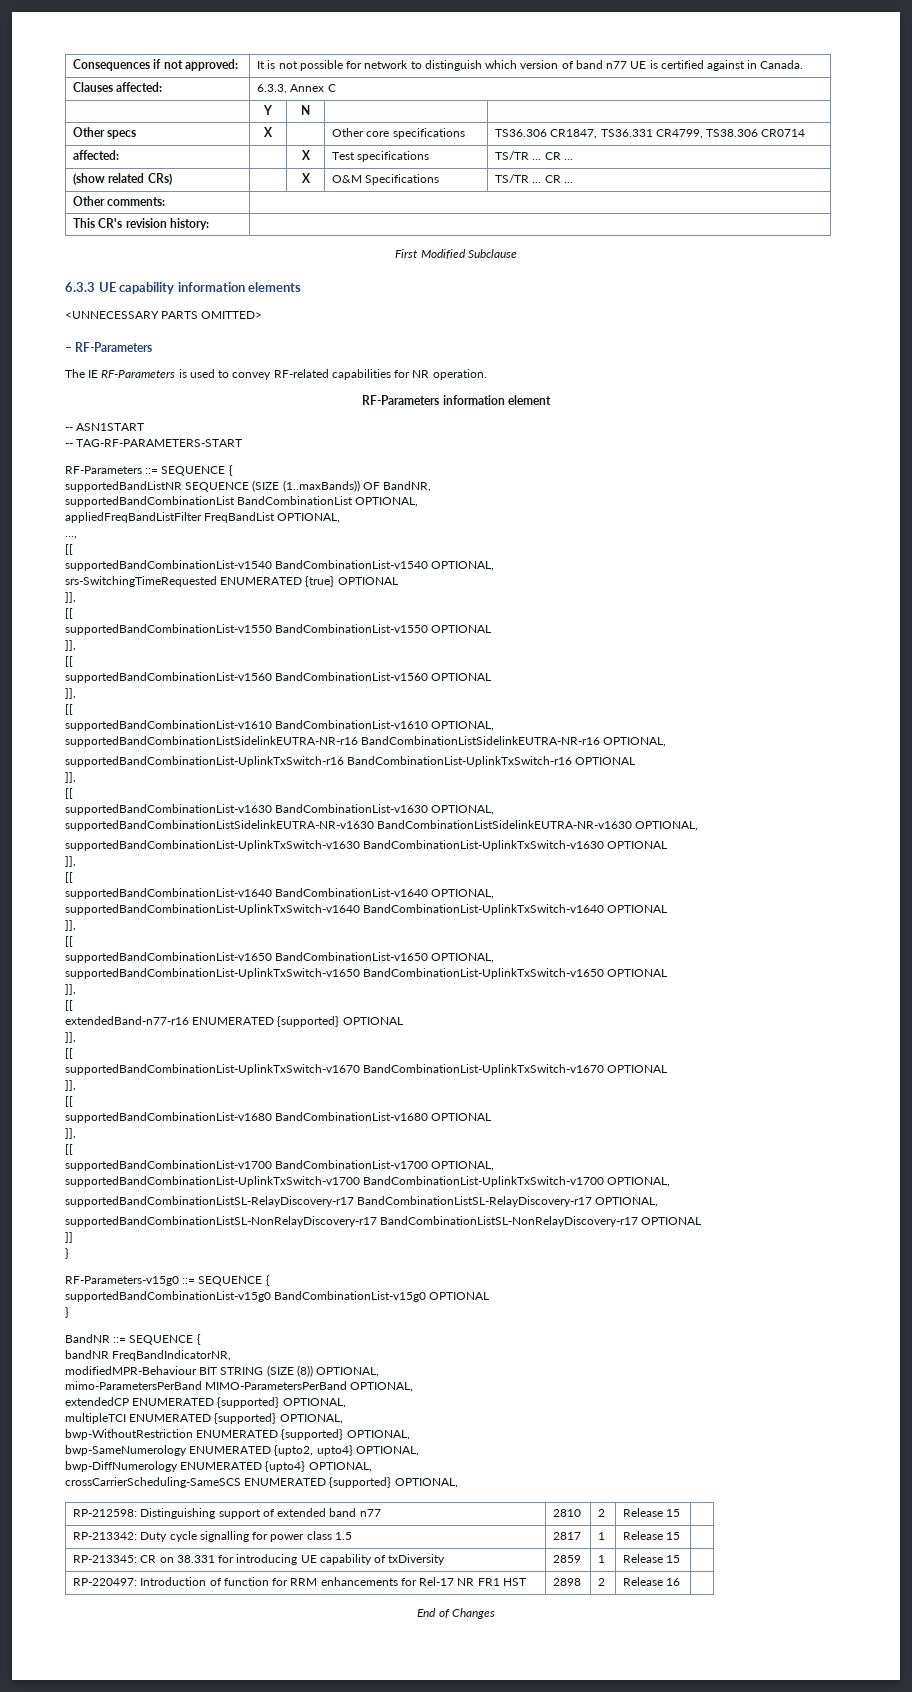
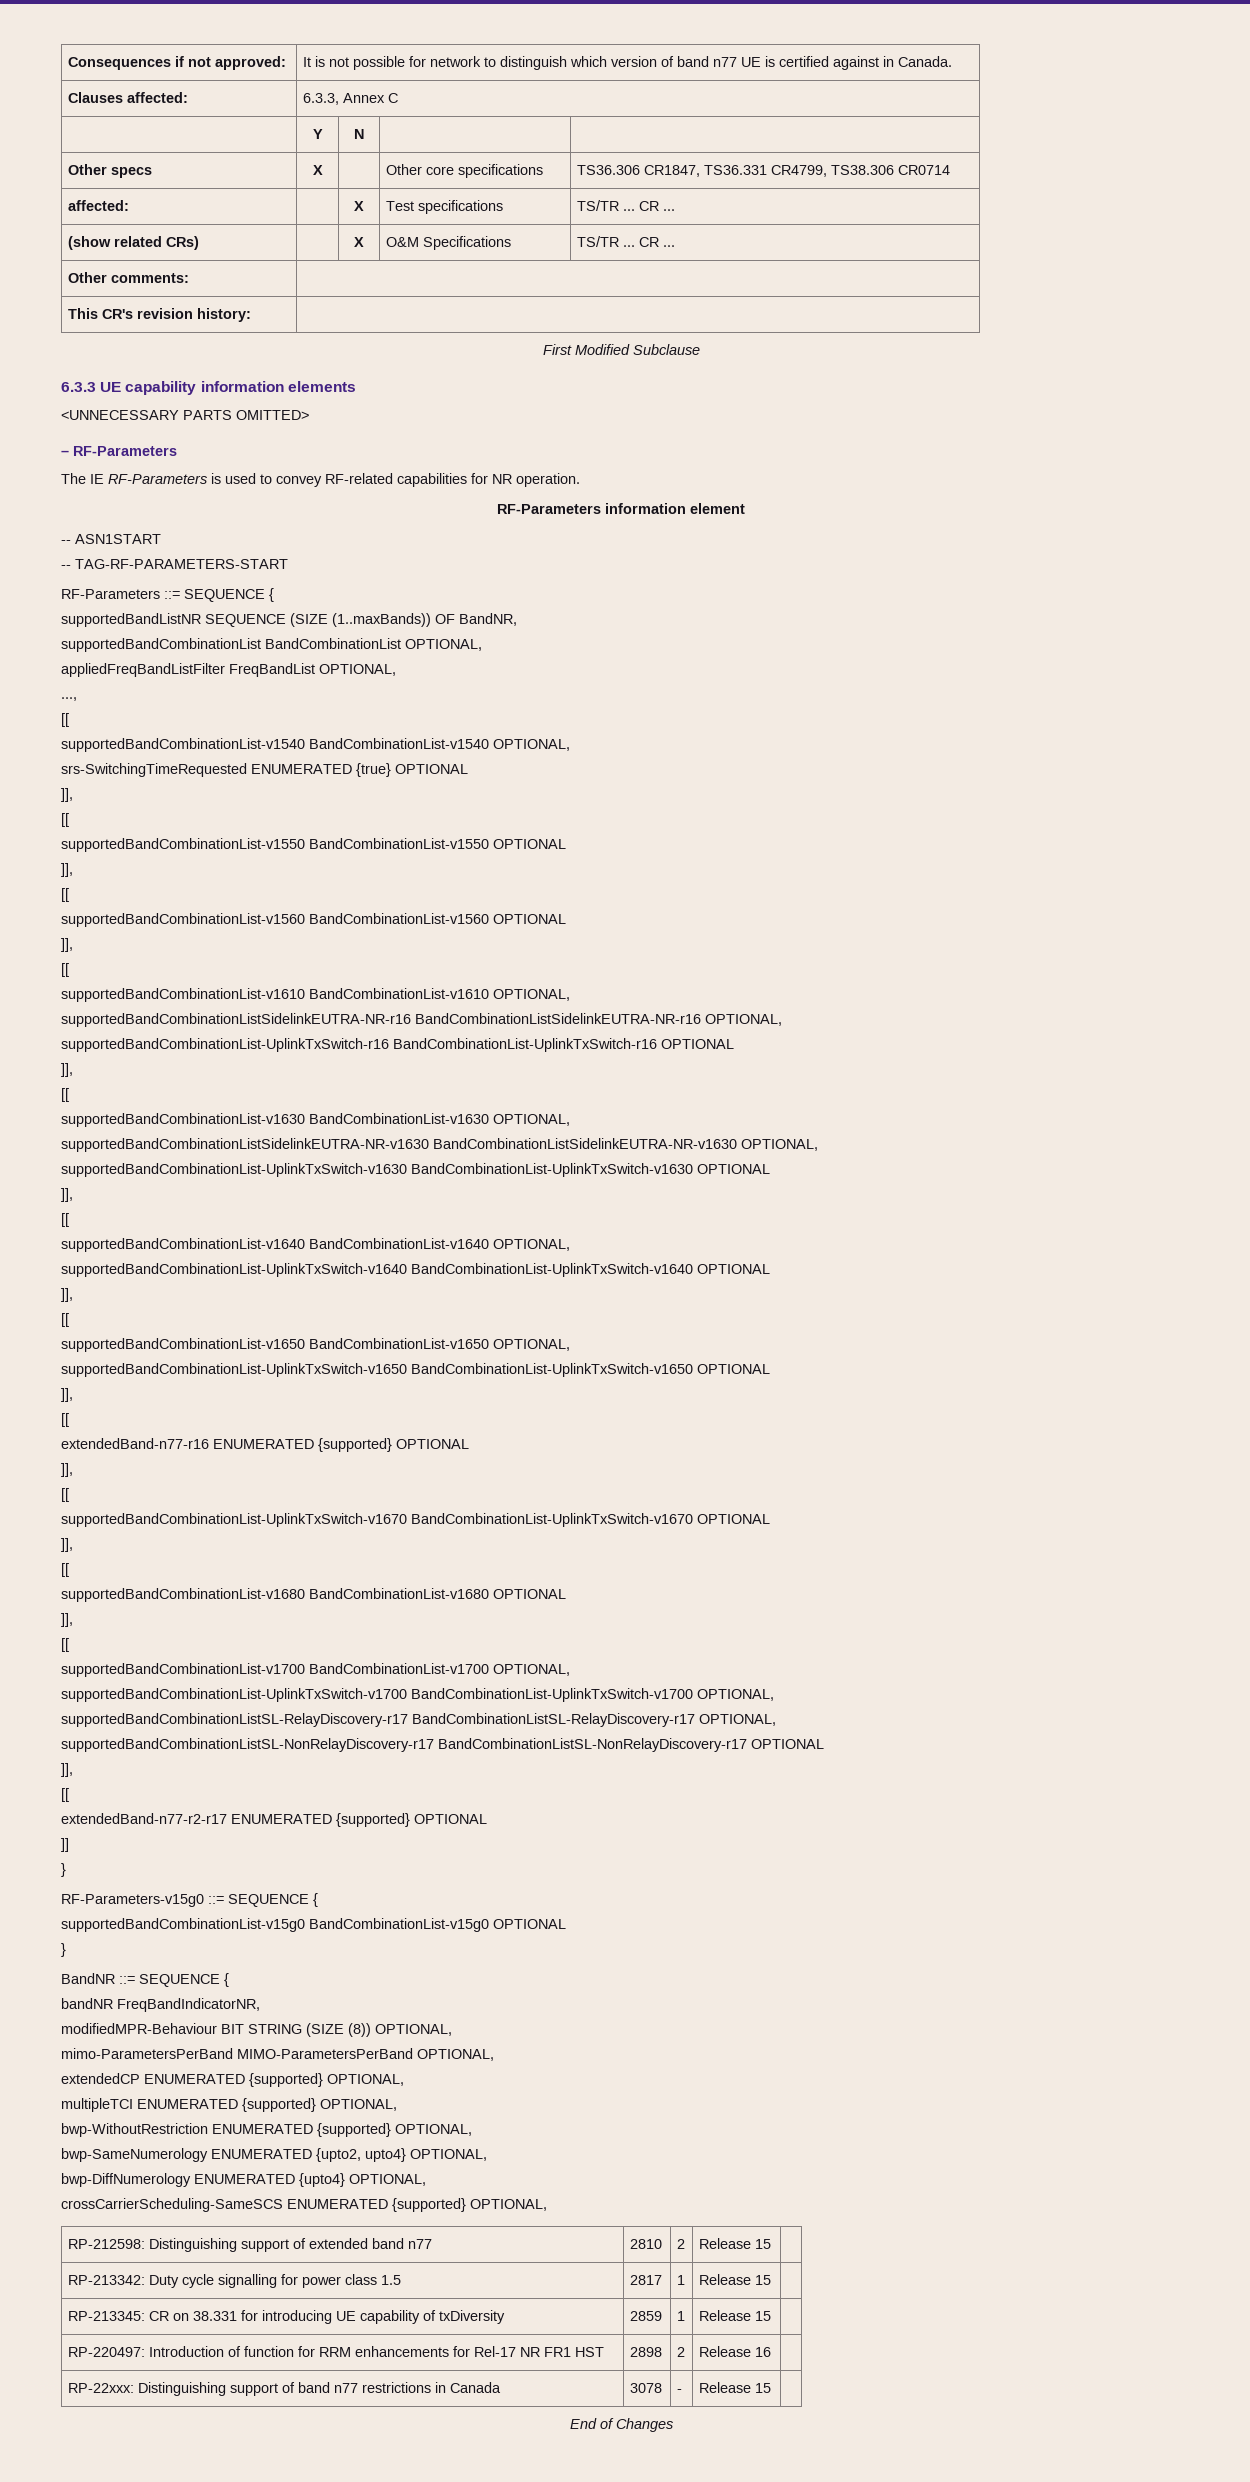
  supportedBandCombinationListSL-NonRelayDiscovery-r17 BandCombinationListSL-NonRelayDiscovery-r17 OPTIONAL
+ ]],
+ [[
+ extendedBand-n77-r2-r17 ENUMERATED {supported} OPTIONAL
+ RP-22xxx: Distinguishing support of band n77 restrictions in Canada | 3078 | - | Release 15 |

